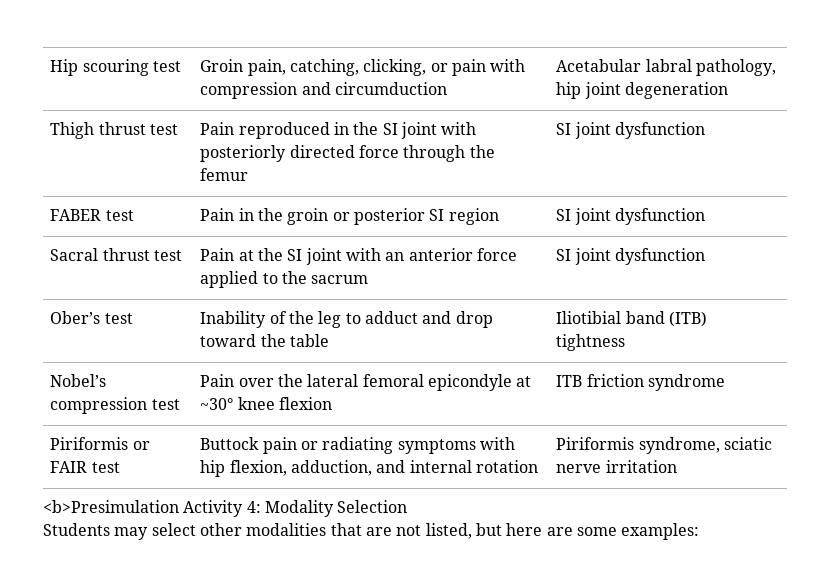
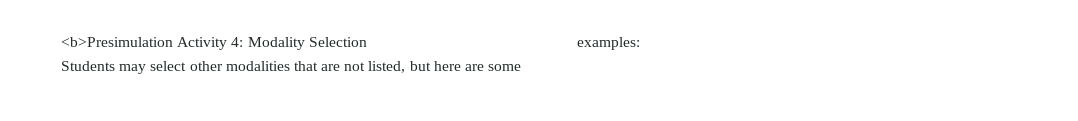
- Hip scouring test | Groin pain, catching, clicking, or pain with compression and circumduction | Acetabular labral pathology, hip joint degeneration
- Thigh thrust test | Pain reproduced in the SI joint with posteriorly directed force through the femur | SI joint dysfunction
- FABER test | Pain in the groin or posterior SI region | SI joint dysfunction
- Sacral thrust test | Pain at the SI joint with an anterior force applied to the sacrum | SI joint dysfunction
- Ober’s test | Inability of the leg to adduct and drop toward the table | Iliotibial band (ITB) tightness
- Nobel’s compression test | Pain over the lateral femoral epicondyle at ~30° knee flexion | ITB friction syndrome
- Piriformis or FAIR test | Buttock pain or radiating symptoms with hip flexion, adduction, and internal rotation | Piriformis syndrome, sciatic nerve irritation

